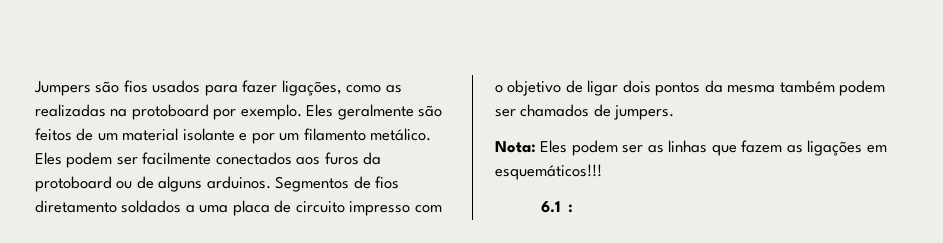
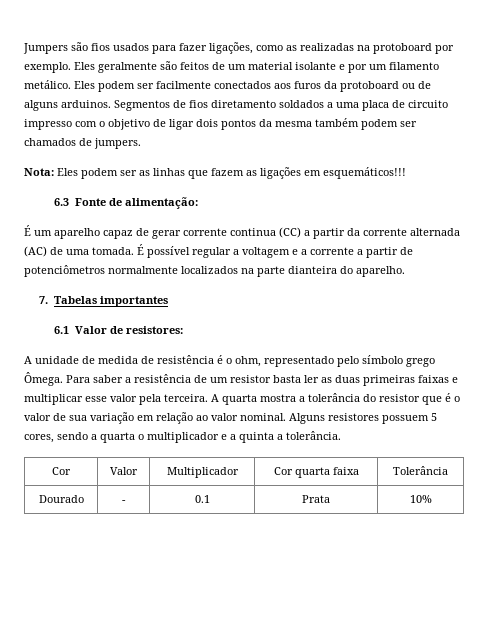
- 6.1 :
+ 6.3 Fonte de alimentação:
+ É um aparelho capaz de gerar corrente continua (CC) a partir da corrente alternada (AC) de uma tomada. É possível regular a voltagem e a corrente a partir de potenciômetros normalmente localizados na parte dianteira do aparelho.
+ 7. Tabelas importantes
+ 6.1 Valor de resistores:
+ A unidade de medida de resistência é o ohm, representado pelo símbolo grego Ômega. Para saber a resistência de um resistor basta ler as duas primeiras faixas e multiplicar esse valor pela terceira. A quarta mostra a tolerância do resistor que é o valor de sua variação em relação ao valor nominal. Alguns resistores possuem 5 cores, sendo a quarta o multiplicador e a quinta a tolerância.
+ Cor | Valor | Multiplicador | Cor quarta faixa | Tolerância
+ Dourado | - | 0.1 | Prata | 10%

